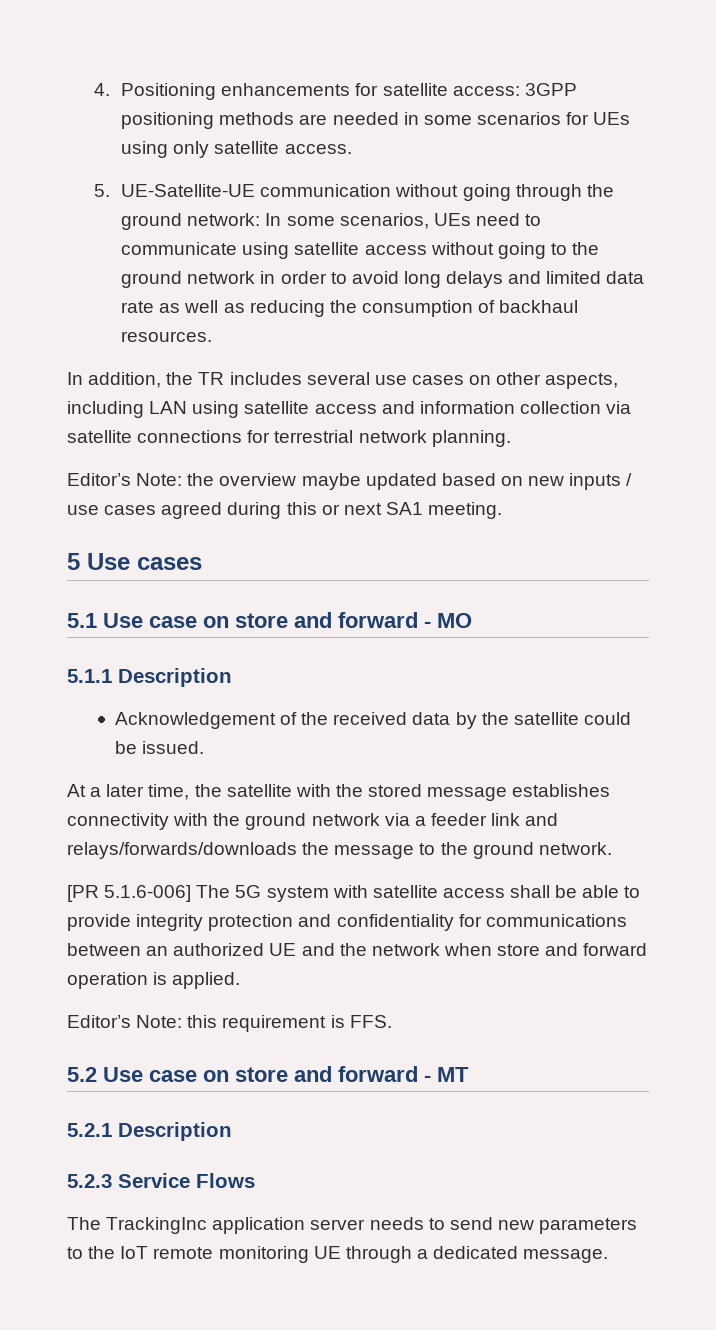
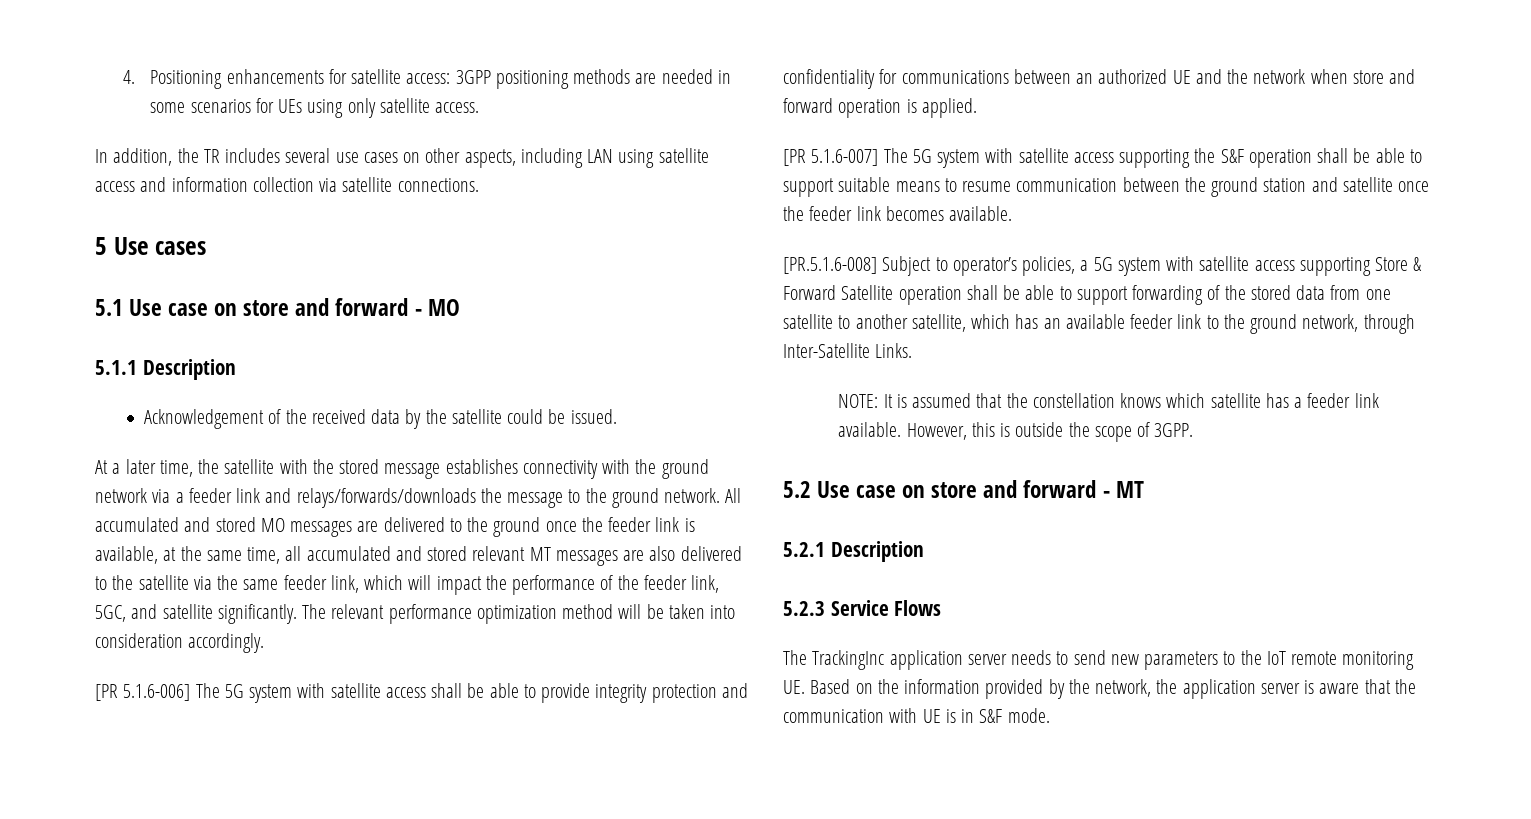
- 5. UE-Satellite-UE communication without going through the ground network: In some scenarios, UEs need to communicate using satellite access without going to the ground network in order to avoid long delays and limited data rate as well as reducing the consumption of backhaul resources.
- In addition, the TR includes several use cases on other aspects, including LAN using satellite access and information collection via satellite connections for terrestrial network planning.
- Editor’s Note: the overview maybe updated based on new inputs / use cases agreed during this or next SA1 meeting.
+ In addition, the TR includes several use cases on other aspects, including LAN using satellite access and information collection via satellite connections.
+ All accumulated and stored MO messages are delivered to the ground once the feeder link is available, at the same time, all accumulated and stored relevant MT messages are also delivered to the satellite via the same feeder link, which will impact the performance of the feeder link, 5GC, and satellite significantly. The relevant performance optimization method will be taken into consideration accordingly.
- Editor’s Note: this requirement is FFS.
+ [PR 5.1.6-007] The 5G system with satellite access supporting the S&F operation shall be able to support suitable means to resume communication between the ground station and satellite once the feeder link becomes available.
+ [PR.5.1.6-008] Subject to operator’s policies, a 5G system with satellite access supporting Store & Forward Satellite operation shall be able to support forwarding of the stored data from one satellite to another satellite, which has an available feeder link to the ground network, through Inter-Satellite Links.
+ NOTE: It is assumed that the constellation knows which satellite has a feeder link available. However, this is outside the scope of 3GPP.
- The TrackingInc application server needs to send new parameters to the IoT remote monitoring UE through a dedicated message.
+ The TrackingInc application server needs to send new parameters to the IoT remote monitoring UE. Based on the information provided by the network, the application server is aware that the communication with UE is in S&F mode.

